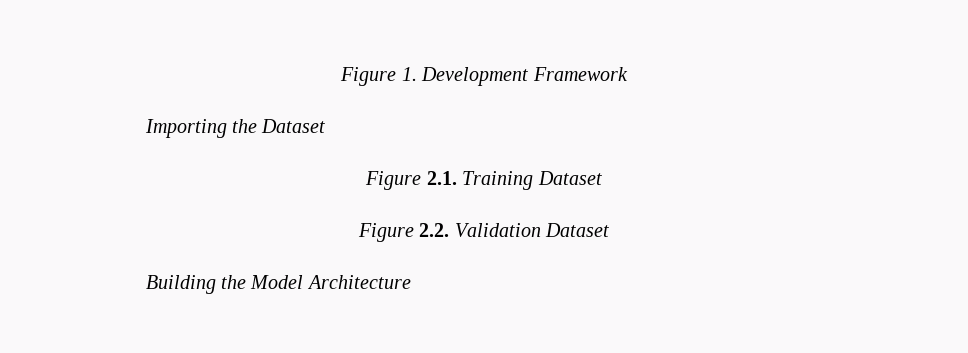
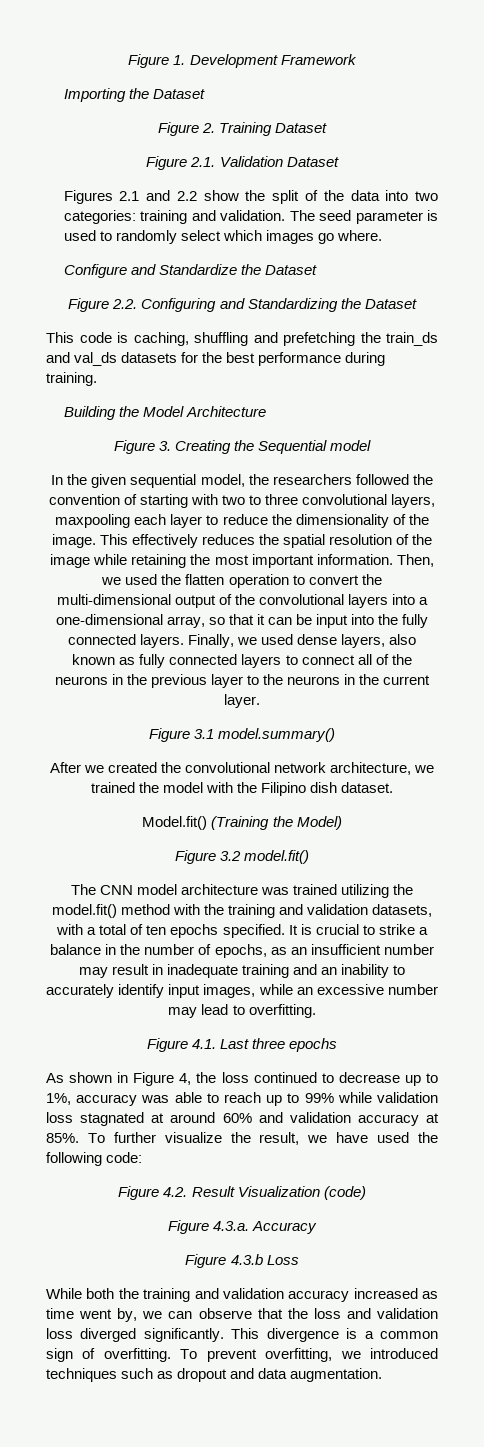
- Figure 2.1. Training Dataset
+ Figure 2. Training Dataset
- Figure 2.2. Validation Dataset
+ Figure 2.1. Validation Dataset
+ Figures 2.1 and 2.2 show the split of the data into two categories: training and validation. The seed parameter is used to randomly select which images go where.
+ Configure and Standardize the Dataset
+ Figure 2.2. Configuring and Standardizing the Dataset
+ This code is caching, shuffling and prefetching the train_ds and val_ds datasets for the best performance during training.
  Building the Model Architecture
+ Figure 3. Creating the Sequential model
+ In the given sequential model, the researchers followed the convention of starting with two to three convolutional layers, maxpooling each layer to reduce the dimensionality of the image. This effectively reduces the spatial resolution of the image while retaining the most important information. Then, we used the flatten operation to convert the multi-dimensional output of the convolutional layers into a one-dimensional array, so that it can be input into the fully connected layers. Finally, we used dense layers, also known as fully connected layers to connect all of the neurons in the previous layer to the neurons in the current layer.
+ Figure 3.1 model.summary()
+ After we created the convolutional network architecture, we trained the model with the Filipino dish dataset.
+ Model.fit() (Training the Model)
+ Figure 3.2 model.fit()
+ The CNN model architecture was trained utilizing the model.fit() method with the training and validation datasets, with a total of ten epochs specified. It is crucial to strike a balance in the number of epochs, as an insufficient number may result in inadequate training and an inability to accurately identify input images, while an excessive number may lead to overfitting.
+ Figure 4.1. Last three epochs
+ As shown in Figure 4, the loss continued to decrease up to 1%, accuracy was able to reach up to 99% while validation loss stagnated at around 60% and validation accuracy at 85%. To further visualize the result, we have used the following code:
+ Figure 4.2. Result Visualization (code)
+ Figure 4.3.a. Accuracy
+ Figure 4.3.b Loss
+ While both the training and validation accuracy increased as time went by, we can observe that the loss and validation loss diverged significantly. This divergence is a common sign of overfitting. To prevent overfitting, we introduced techniques such as dropout and data augmentation.

